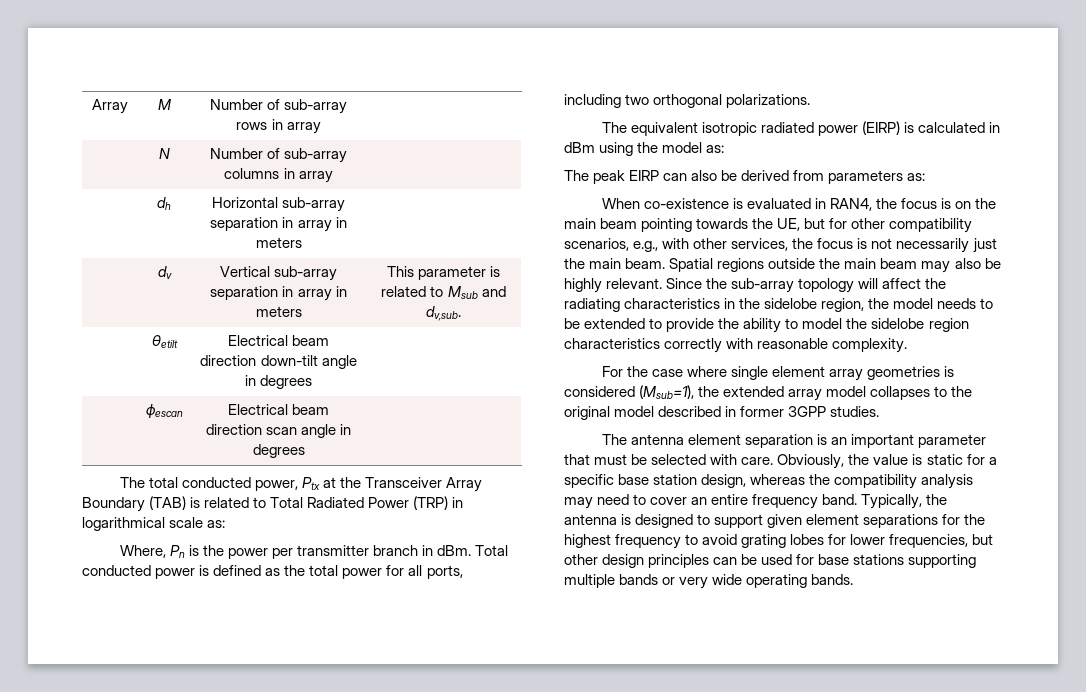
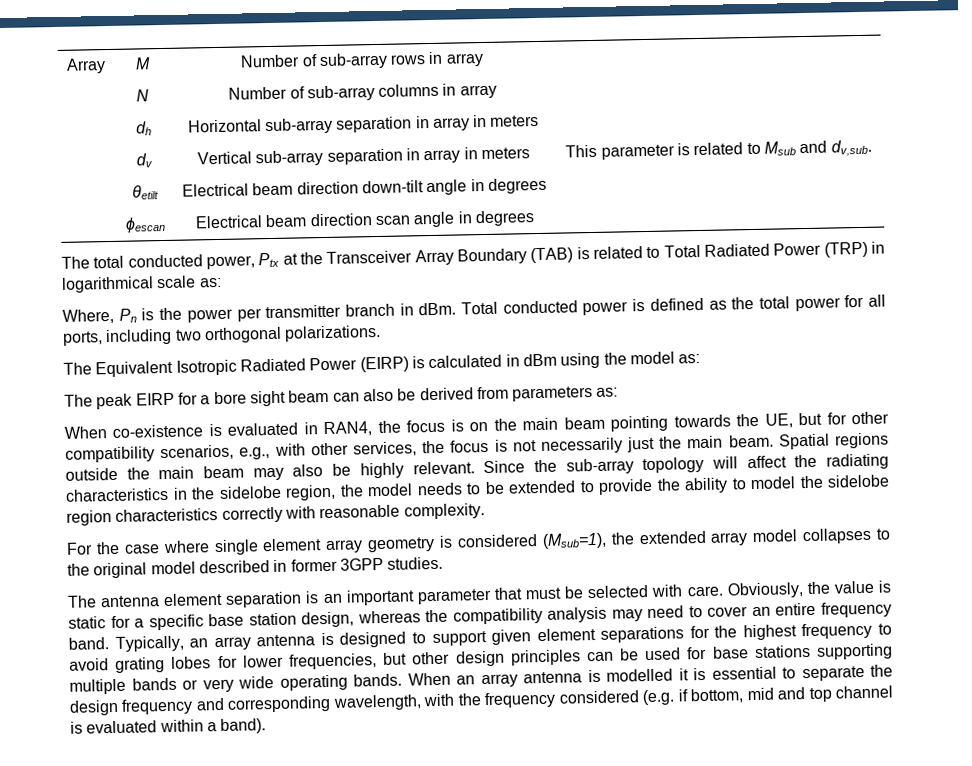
- The equivalent isotropic radiated power (EIRP) is calculated in dBm using the model as:
+ The Equivalent Isotropic Radiated Power (EIRP) is calculated in dBm using the model as:
- The peak EIRP can also be derived from parameters as:
+ The peak EIRP for a bore sight beam can also be derived from parameters as:
- For the case where single element array geometries is considered (Msub=1), the extended array model collapses to the original model described in former 3GPP studies.
+ For the case where single element array geometry is considered (Msub=1), the extended array model collapses to the original model described in former 3GPP studies.
- Typically, the antenna is designed to support given element separations for the highest frequency to avoid grating lobes for lower frequencies, but other design principles can be used for base stations supporting multiple bands or very wide operating bands.
+ Typically, an array antenna is designed to support given element separations for the highest frequency to avoid grating lobes for lower frequencies, but other design principles can be used for base stations supporting multiple bands or very wide operating bands.
+ When an array antenna is modelled it is essential to separate the design frequency and corresponding wavelength, with the frequency considered (e.g. if bottom, mid and top channel is evaluated within a band).

